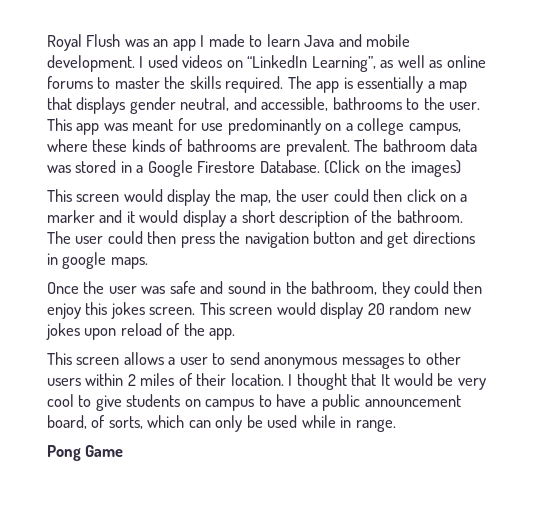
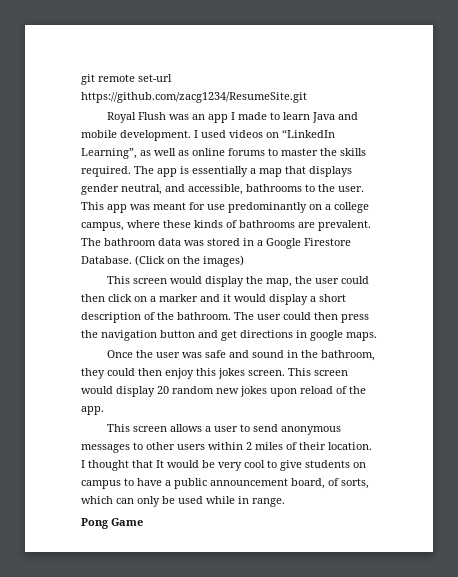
+ git remote set-url https://github.com/zacg1234/ResumeSite.git

